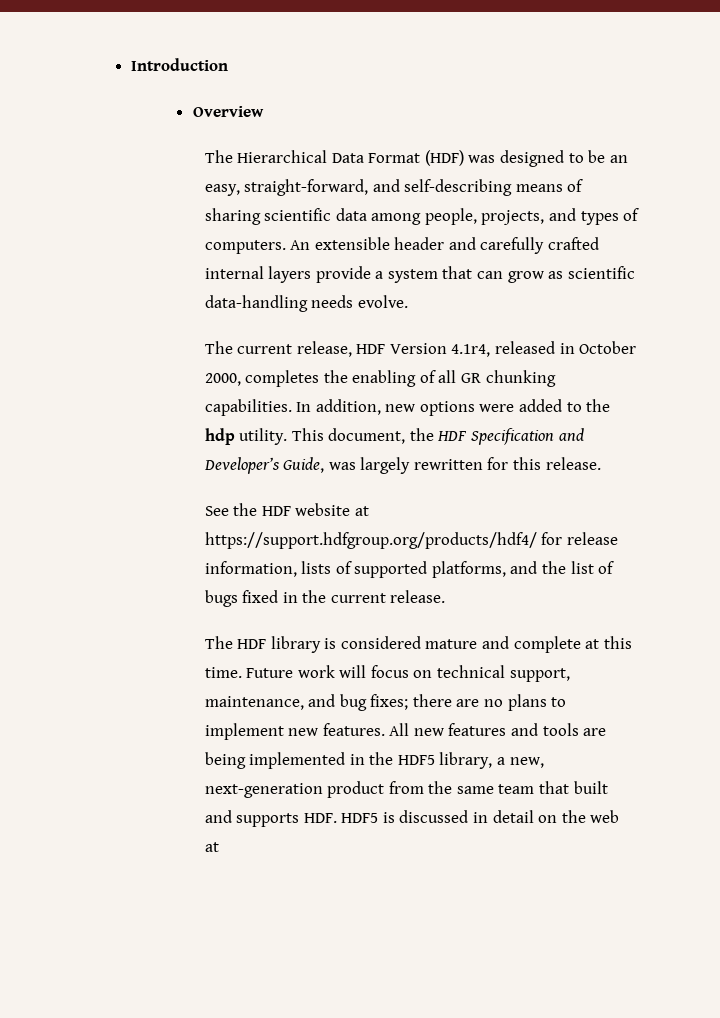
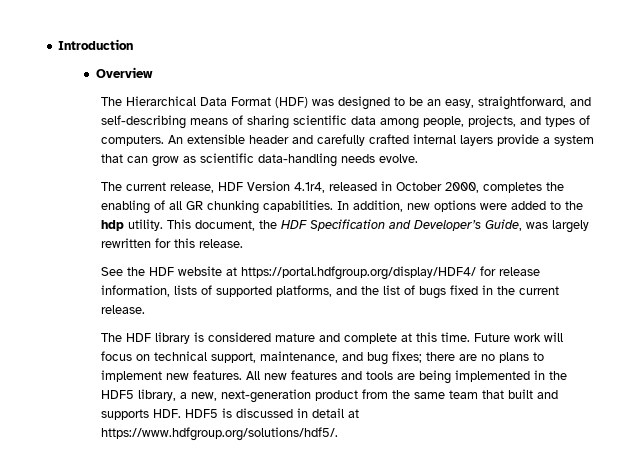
- The Hierarchical Data Format (HDF) was designed to be an easy, straight-forward, and self-describing means of sharing scientific data among people, projects, and types of computers.
+ The Hierarchical Data Format (HDF) was designed to be an easy, straightforward, and self-describing means of sharing scientific data among people, projects, and types of computers.
- See the HDF website at https://support.hdfgroup.org/products/hdf4/ for release information, lists of supported platforms, and the list of bugs fixed in the current release.
+ See the HDF website at https://portal.hdfgroup.org/display/HDF4/ for release information, lists of supported platforms, and the list of bugs fixed in the current release.
- All new features and tools are being implemented in the HDF5 library, a new, next-generation product from the same team that built and supports HDF. HDF5 is discussed in detail on the web at
+ All new features and tools are being implemented in the HDF5 library, a new, next-generation product from the same team that built and supports HDF. HDF5 is discussed in detail at https://www.hdfgroup.org/solutions/hdf5/.

